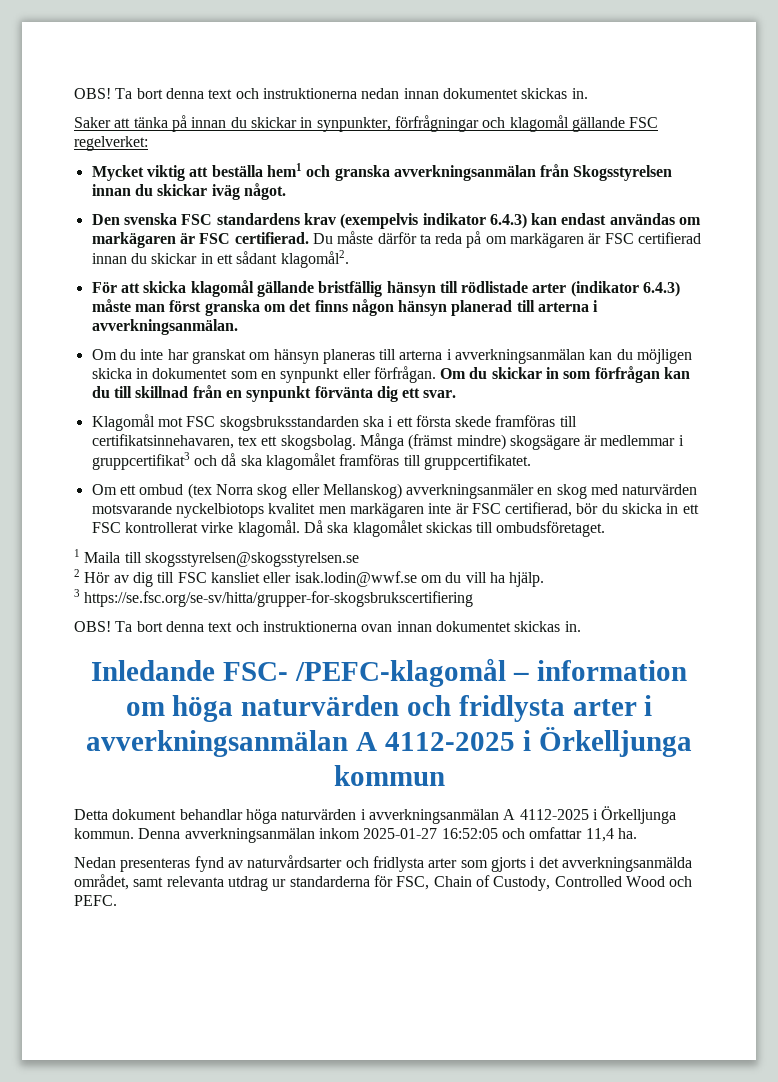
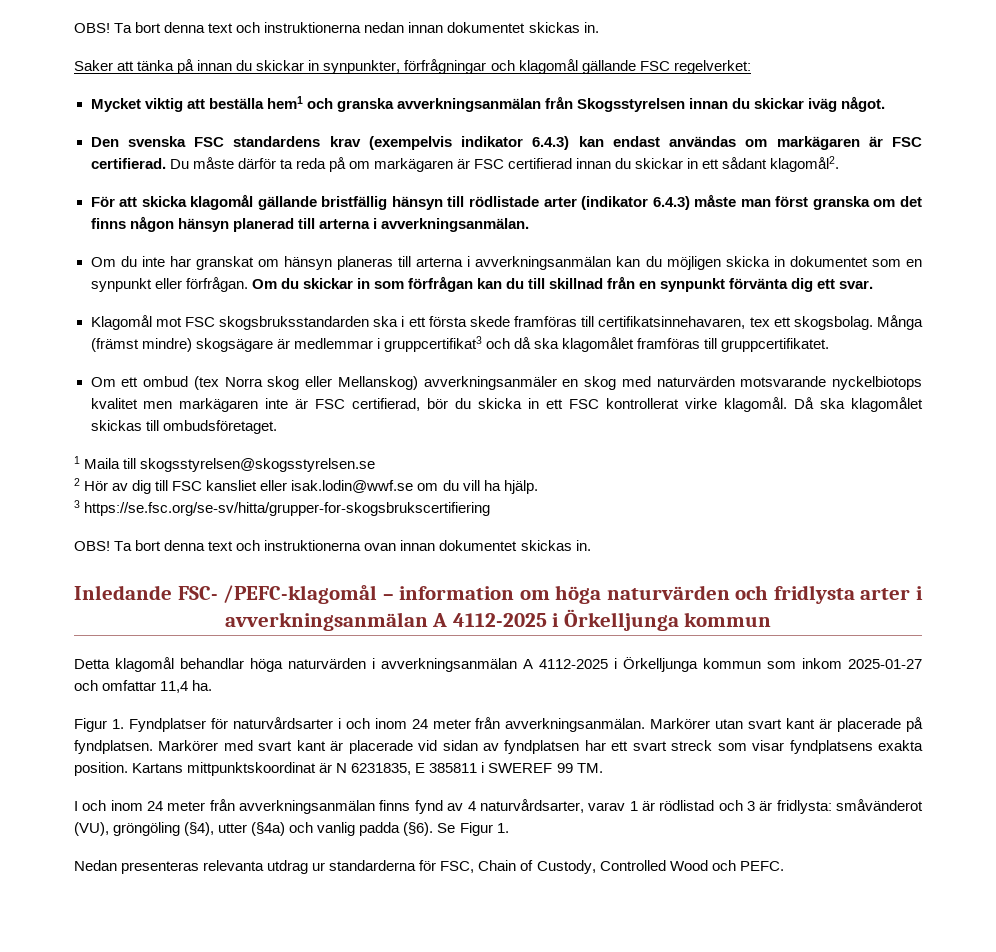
- Detta dokument behandlar höga naturvärden i avverkningsanmälan A 4112-2025 i Örkelljunga kommun. Denna avverkningsanmälan inkom 2025-01-27 16:52:05 och omfattar 11,4 ha.
+ Detta klagomål behandlar höga naturvärden i avverkningsanmälan A 4112-2025 i Örkelljunga kommun som inkom 2025-01-27 och omfattar 11,4 ha.
- Nedan presenteras fynd av naturvårdsarter och fridlysta arter som gjorts i det avverkningsanmälda området, samt relevanta utdrag ur standarderna för FSC, Chain of Custody, Controlled Wood och PEFC.
+ Figur 1. Fyndplatser för naturvårdsarter i och inom 24 meter från avverkningsanmälan. Markörer utan svart kant är placerade på fyndplatsen. Markörer med svart kant är placerade vid sidan av fyndplatsen har ett svart streck som visar fyndplatsens exakta position. Kartans mittpunktskoordinat är N 6231835, E 385811 i SWEREF 99 TM.
+ I och inom 24 meter från avverkningsanmälan finns fynd av 4 naturvårdsarter, varav 1 är rödlistad och 3 är fridlysta: småvänderot (VU), gröngöling (§4), utter (§4a) och vanlig padda (§6). Se Figur 1.
+ Nedan presenteras relevanta utdrag ur standarderna för FSC, Chain of Custody, Controlled Wood och PEFC.

